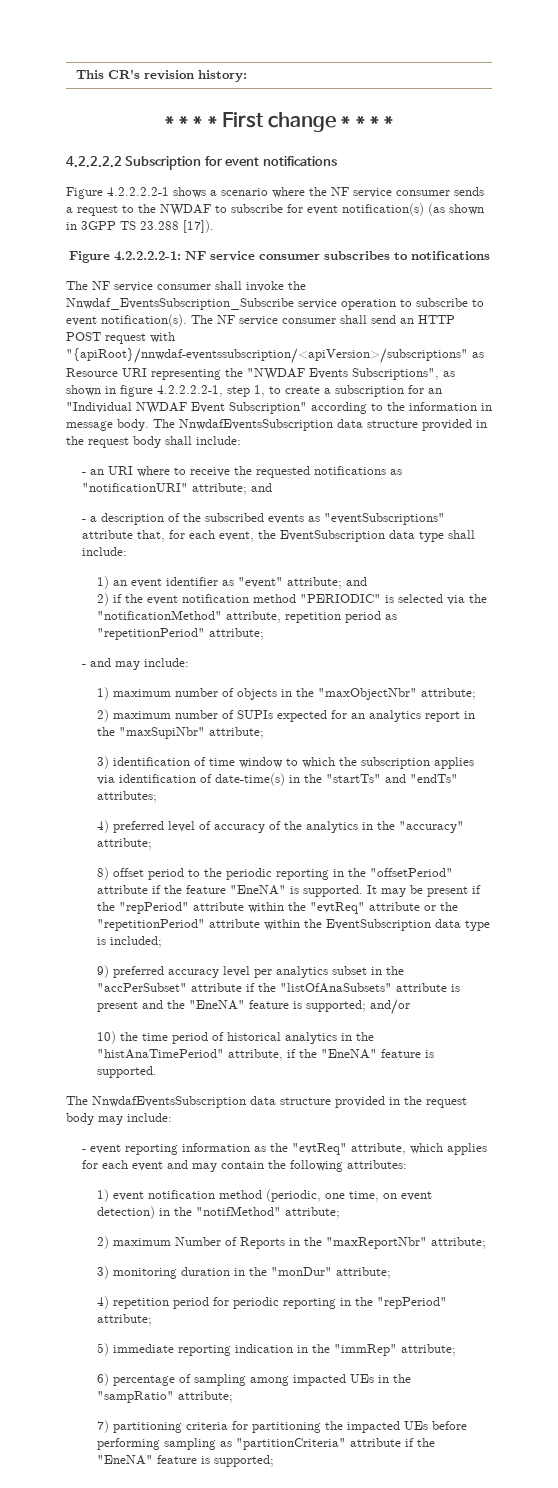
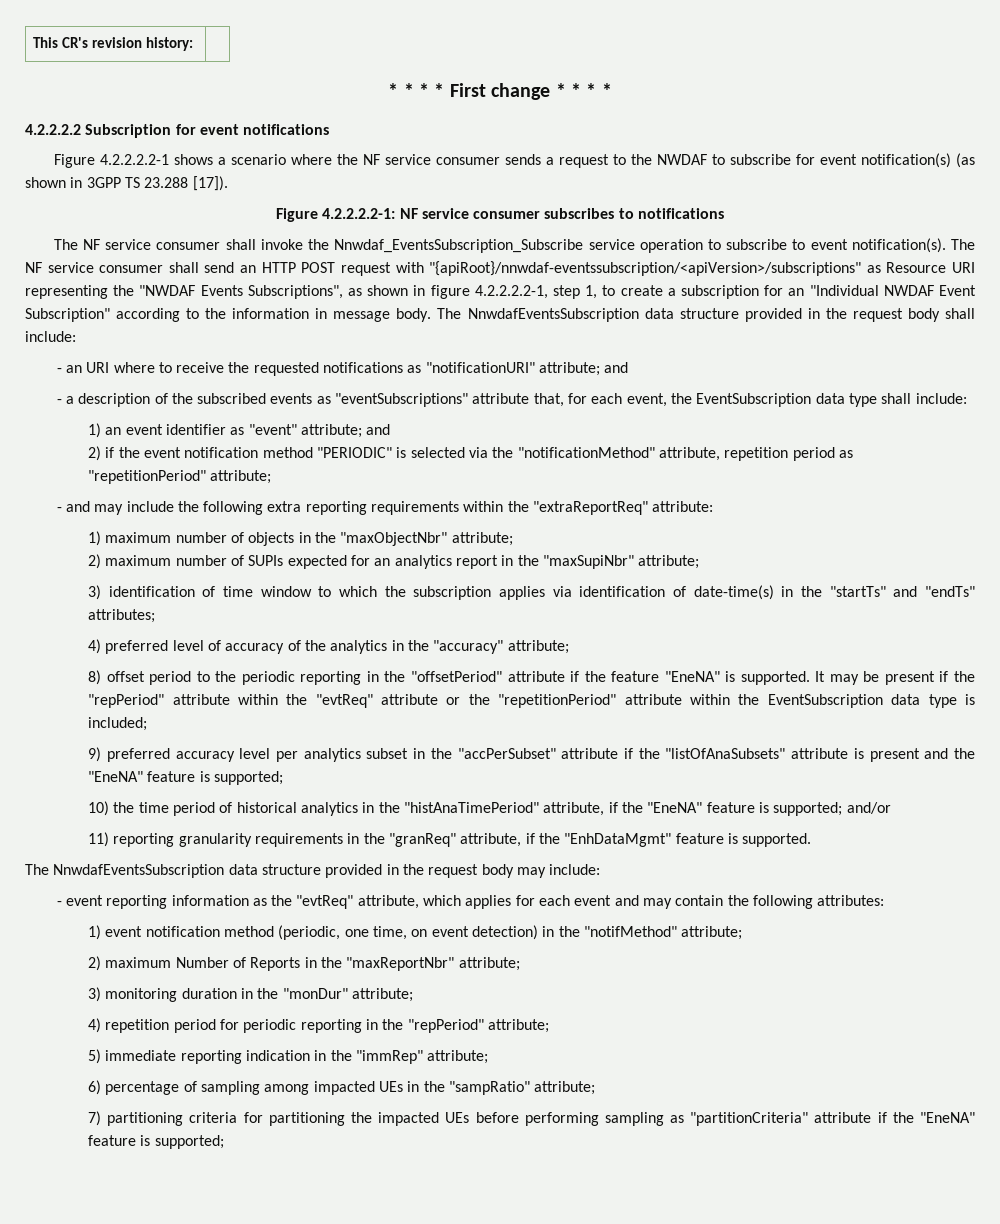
- - and may include:
+ - and may include the following extra reporting requirements within the "extraReportReq" attribute:
- 9) preferred accuracy level per analytics subset in the "accPerSubset" attribute if the "listOfAnaSubsets" attribute is present and the "EneNA" feature is supported; and/or
+ 9) preferred accuracy level per analytics subset in the "accPerSubset" attribute if the "listOfAnaSubsets" attribute is present and the "EneNA" feature is supported;
- 10) the time period of historical analytics in the "histAnaTimePeriod" attribute, if the "EneNA" feature is supported.
+ 10) the time period of historical analytics in the "histAnaTimePeriod" attribute, if the "EneNA" feature is supported; and/or
+ 11) reporting granularity requirements in the "granReq" attribute, if the "EnhDataMgmt" feature is supported.

